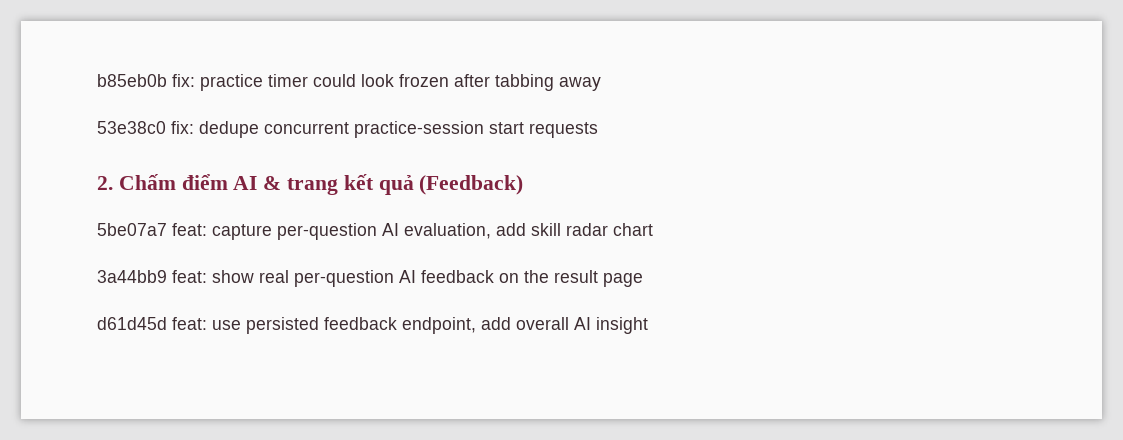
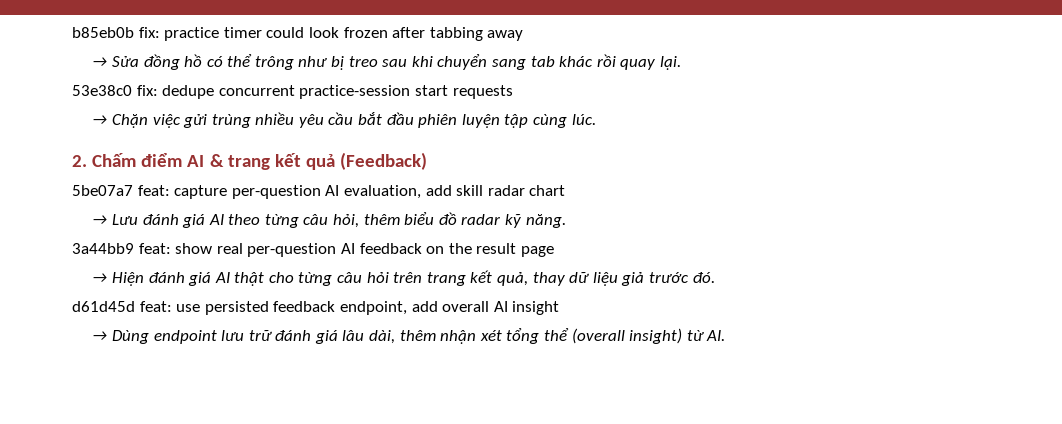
+ → Sửa đồng hồ có thể trông như bị treo sau khi chuyển sang tab khác rồi quay lại.
+ → Chặn việc gửi trùng nhiều yêu cầu bắt đầu phiên luyện tập cùng lúc.
+ → Lưu đánh giá AI theo từng câu hỏi, thêm biểu đồ radar kỹ năng.
+ → Hiện đánh giá AI thật cho từng câu hỏi trên trang kết quả, thay dữ liệu giả trước đó.
+ → Dùng endpoint lưu trữ đánh giá lâu dài, thêm nhận xét tổng thể (overall insight) từ AI.

